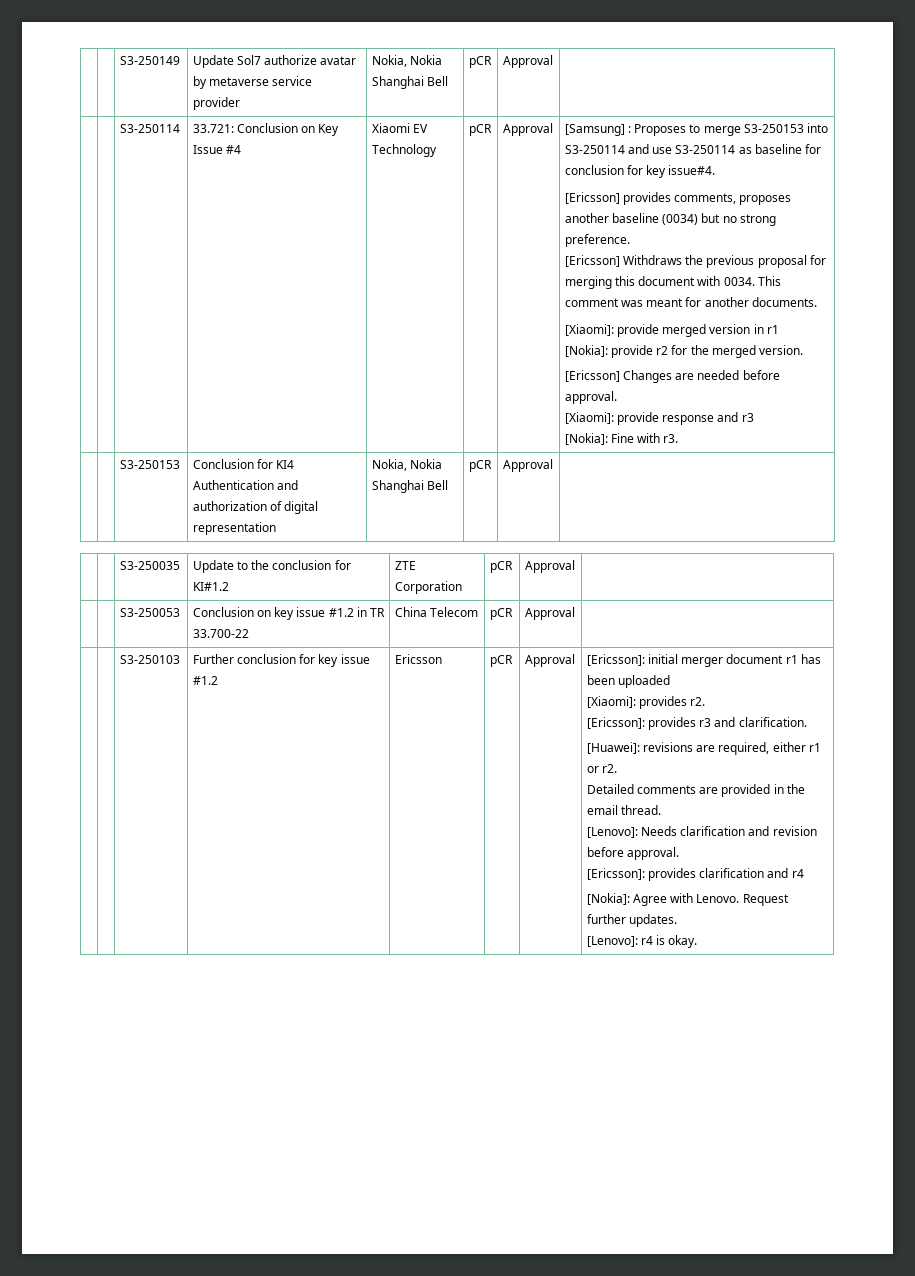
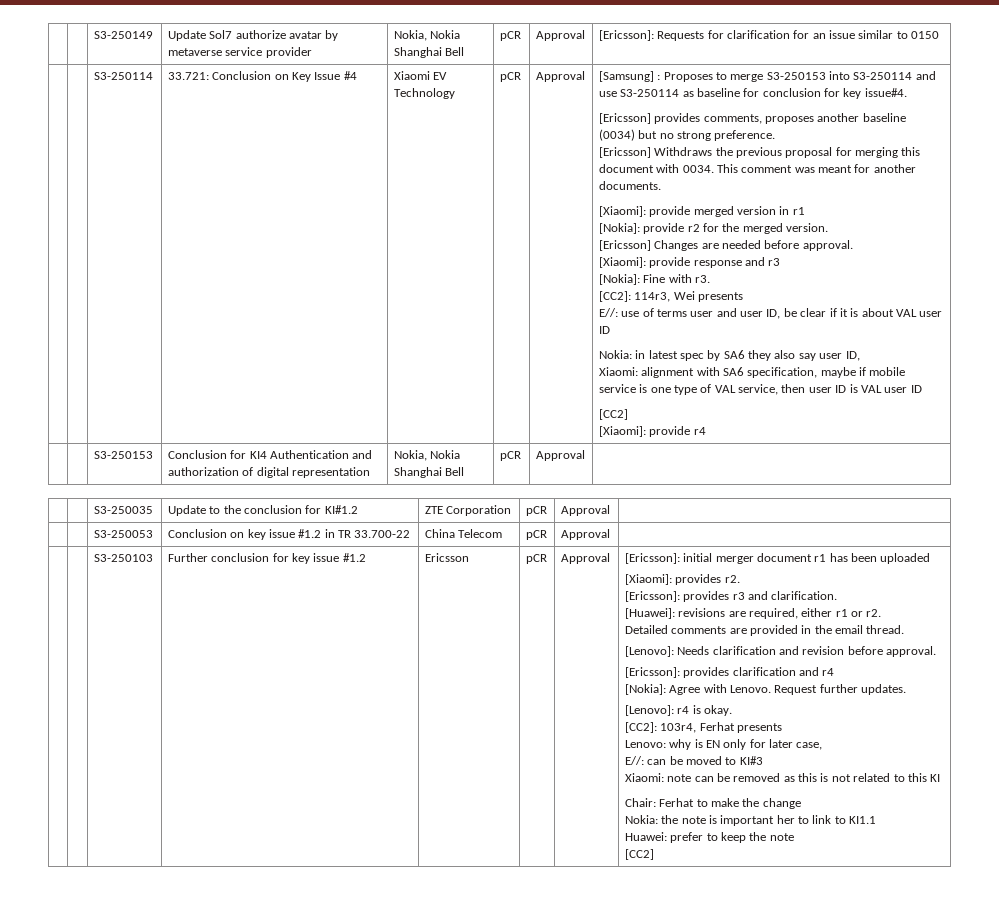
- | | S3-250149 | Update Sol7 authorize avatar by metaverse service provider | Nokia, Nokia Shanghai Bell | pCR | Approval |
+ | | S3-250149 | Update Sol7 authorize avatar by metaverse service provider | Nokia, Nokia Shanghai Bell | pCR | Approval | [Ericsson]: Requests for clarification for an issue similar to 0150
+ [CC2]: 114r3, Wei presents
+ E//: use of terms user and user ID, be clear if it is about VAL user ID
+ Nokia: in latest spec by SA6 they also say user ID,
+ Xiaomi: alignment with SA6 specification, maybe if mobile service is one type of VAL service, then user ID is VAL user ID
+ [CC2]
+ [Xiaomi]: provide r4
+ [CC2]: 103r4, Ferhat presents
+ Lenovo: why is EN only for later case,
+ E//: can be moved to KI#3
+ Xiaomi: note can be removed as this is not related to this KI
+ Chair: Ferhat to make the change
+ Nokia: the note is important her to link to KI1.1
+ Huawei: prefer to keep the note
+ [CC2]

